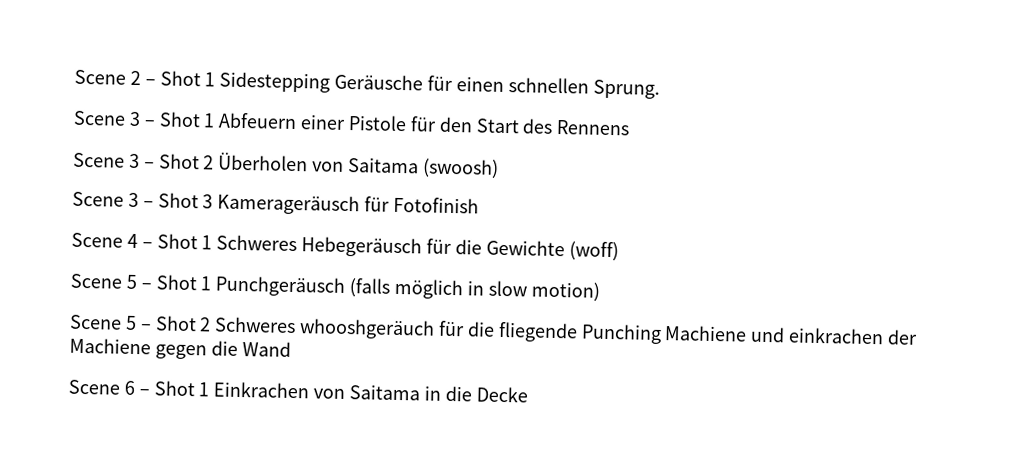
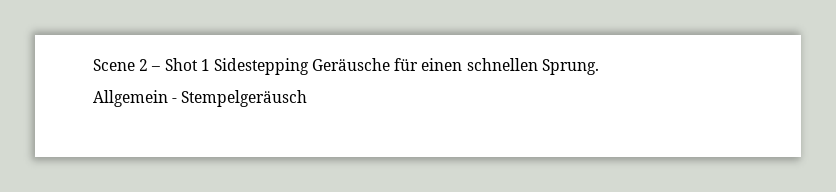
- Scene 3 – Shot 1 Abfeuern einer Pistole für den Start des Rennens
- Scene 3 – Shot 2 Überholen von Saitama (swoosh)
- Scene 3 – Shot 3 Kamerageräusch für Fotofinish
- Scene 4 – Shot 1 Schweres Hebegeräusch für die Gewichte (woff)
- Scene 5 – Shot 1 Punchgeräusch (falls möglich in slow motion)
- Scene 5 – Shot 2 Schweres whooshgeräuch für die fliegende Punching Machiene und einkrachen der Machiene gegen die Wand
- Scene 6 – Shot 1 Einkrachen von Saitama in die Decke
+ Allgemein - Stempelgeräusch

